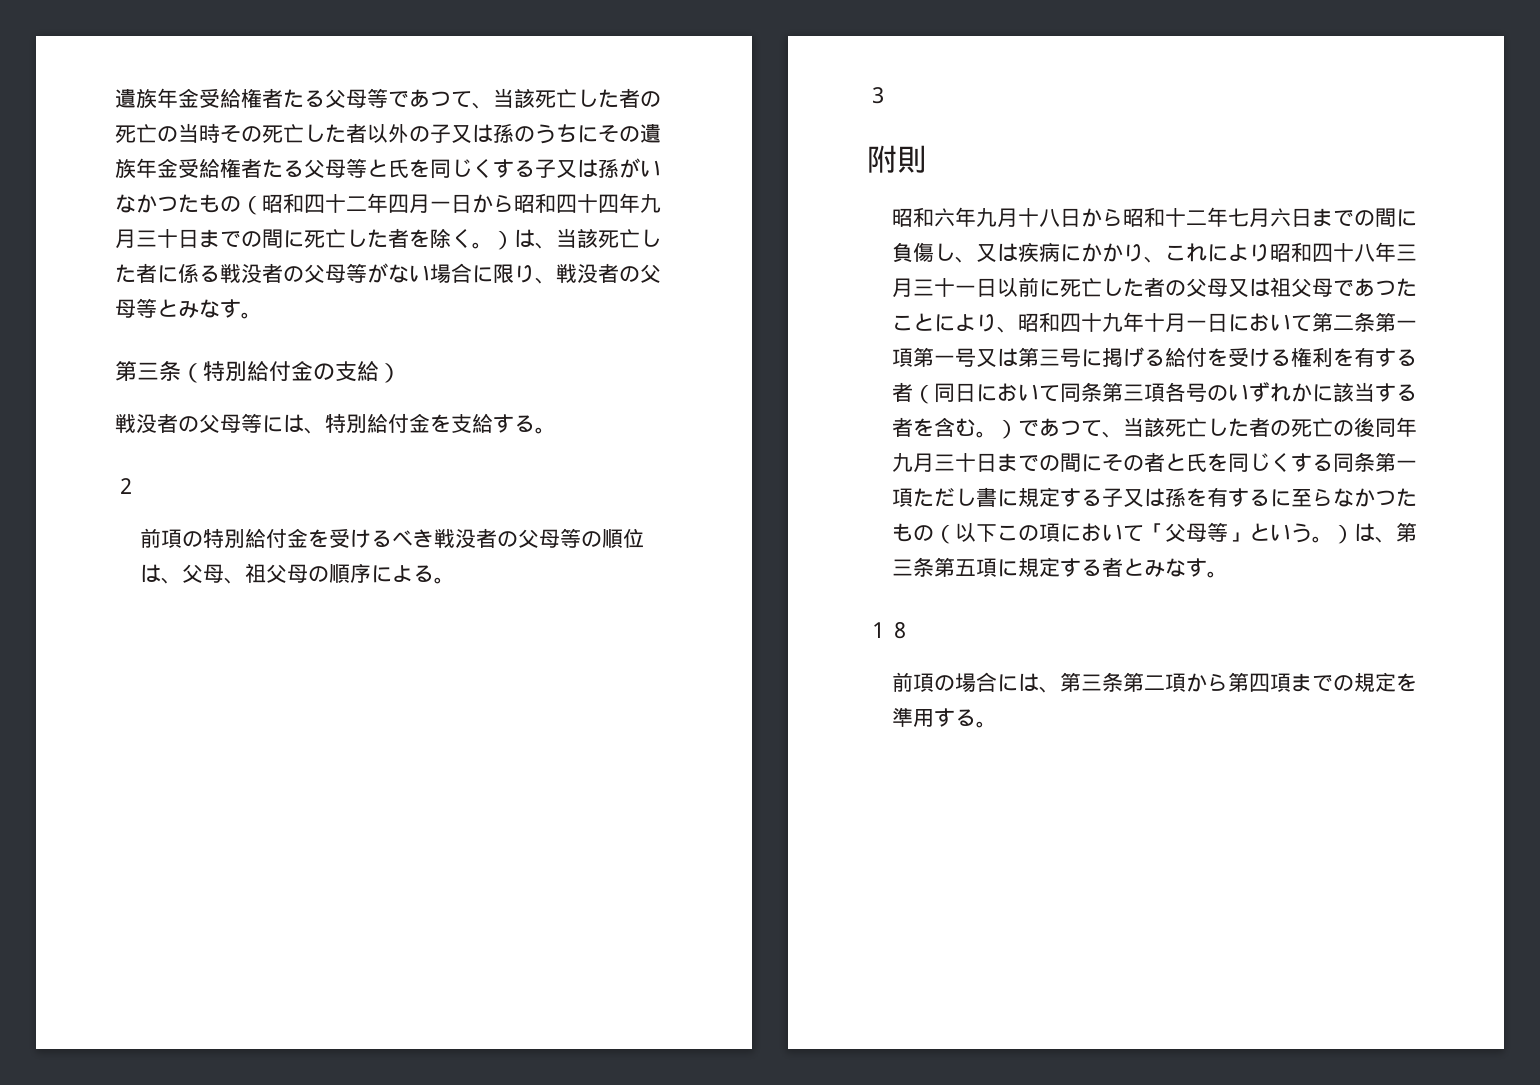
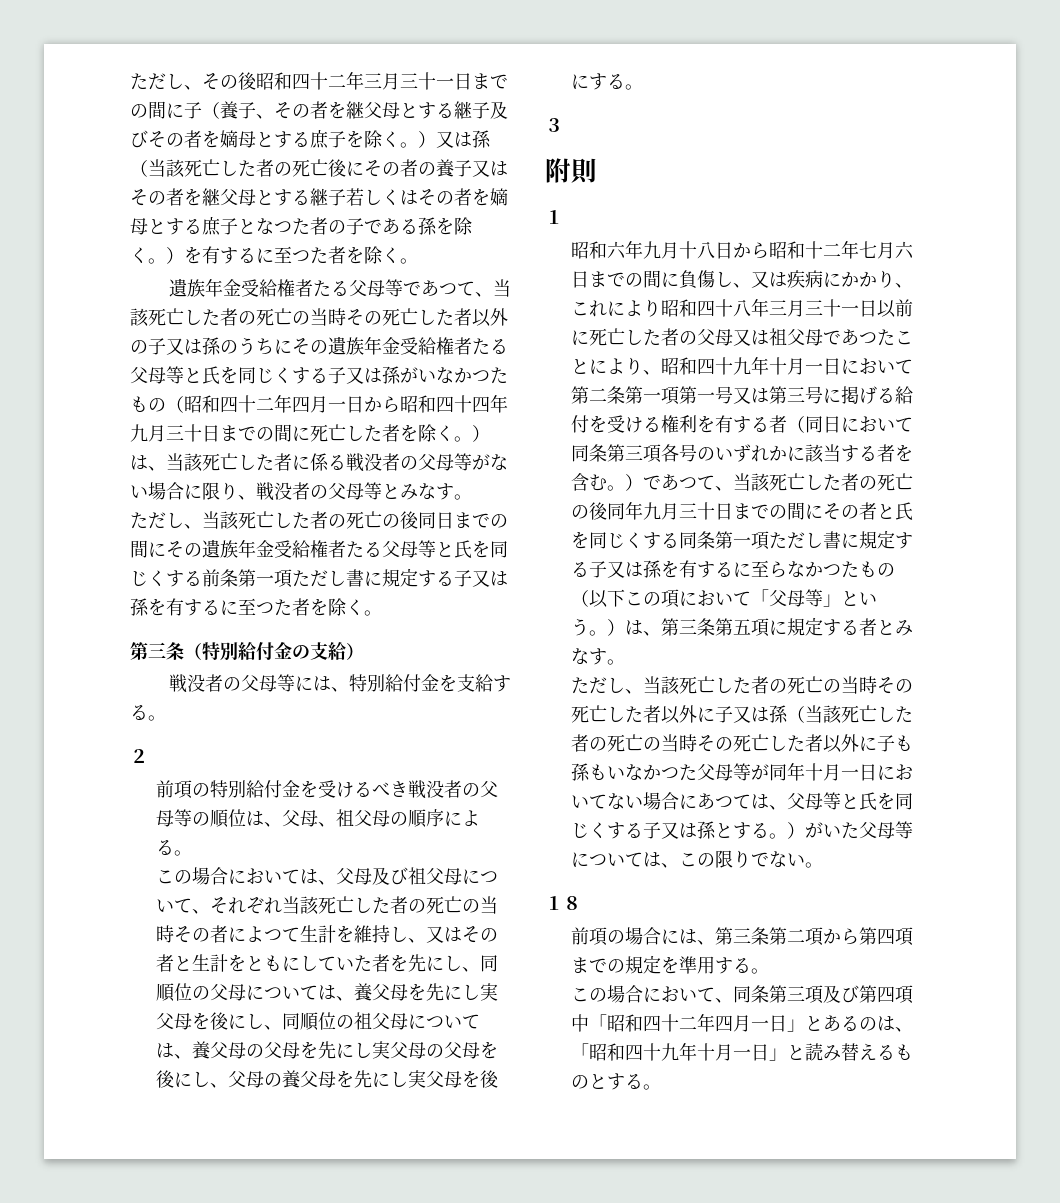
+ ただし、その後昭和四十二年三月三十一日までの間に子（養子、その者を継父母とする継子及びその者を嫡母とする庶子を除く。）又は孫（当該死亡した者の死亡後にその者の養子又はその者を継父母とする継子若しくはその者を嫡母とする庶子となつた者の子である孫を除く。）を有するに至つた者を除く。
+ ただし、当該死亡した者の死亡の後同日までの間にその遺族年金受給権者たる父母等と氏を同じくする前条第一項ただし書に規定する子又は孫を有するに至つた者を除く。
+ この場合においては、父母及び祖父母について、それぞれ当該死亡した者の死亡の当時その者によつて生計を維持し、又はその者と生計をともにしていた者を先にし、同順位の父母については、養父母を先にし実父母を後にし、同順位の祖父母については、養父母の父母を先にし実父母の父母を後にし、父母の養父母を先にし実父母を後にする。
  附則
+ １
+ ただし、当該死亡した者の死亡の当時その死亡した者以外に子又は孫（当該死亡した者の死亡の当時その死亡した者以外に子も孫もいなかつた父母等が同年十月一日においてない場合にあつては、父母等と氏を同じくする子又は孫とする。）がいた父母等については、この限りでない。
+ この場合において、同条第三項及び第四項中「昭和四十二年四月一日」とあるのは、「昭和四十九年十月一日」と読み替えるものとする。

